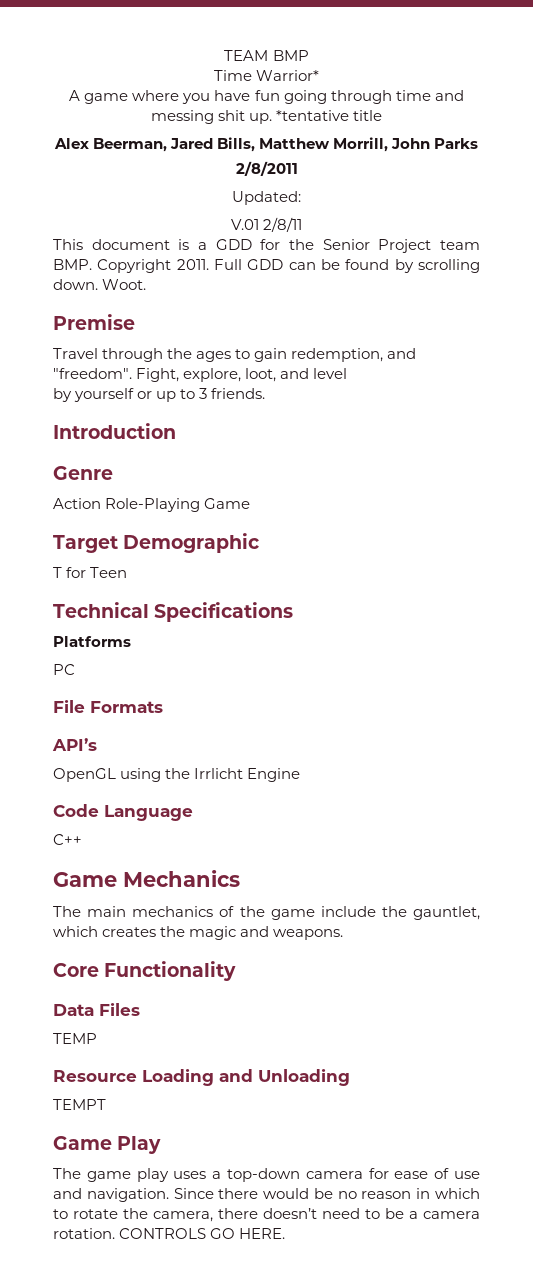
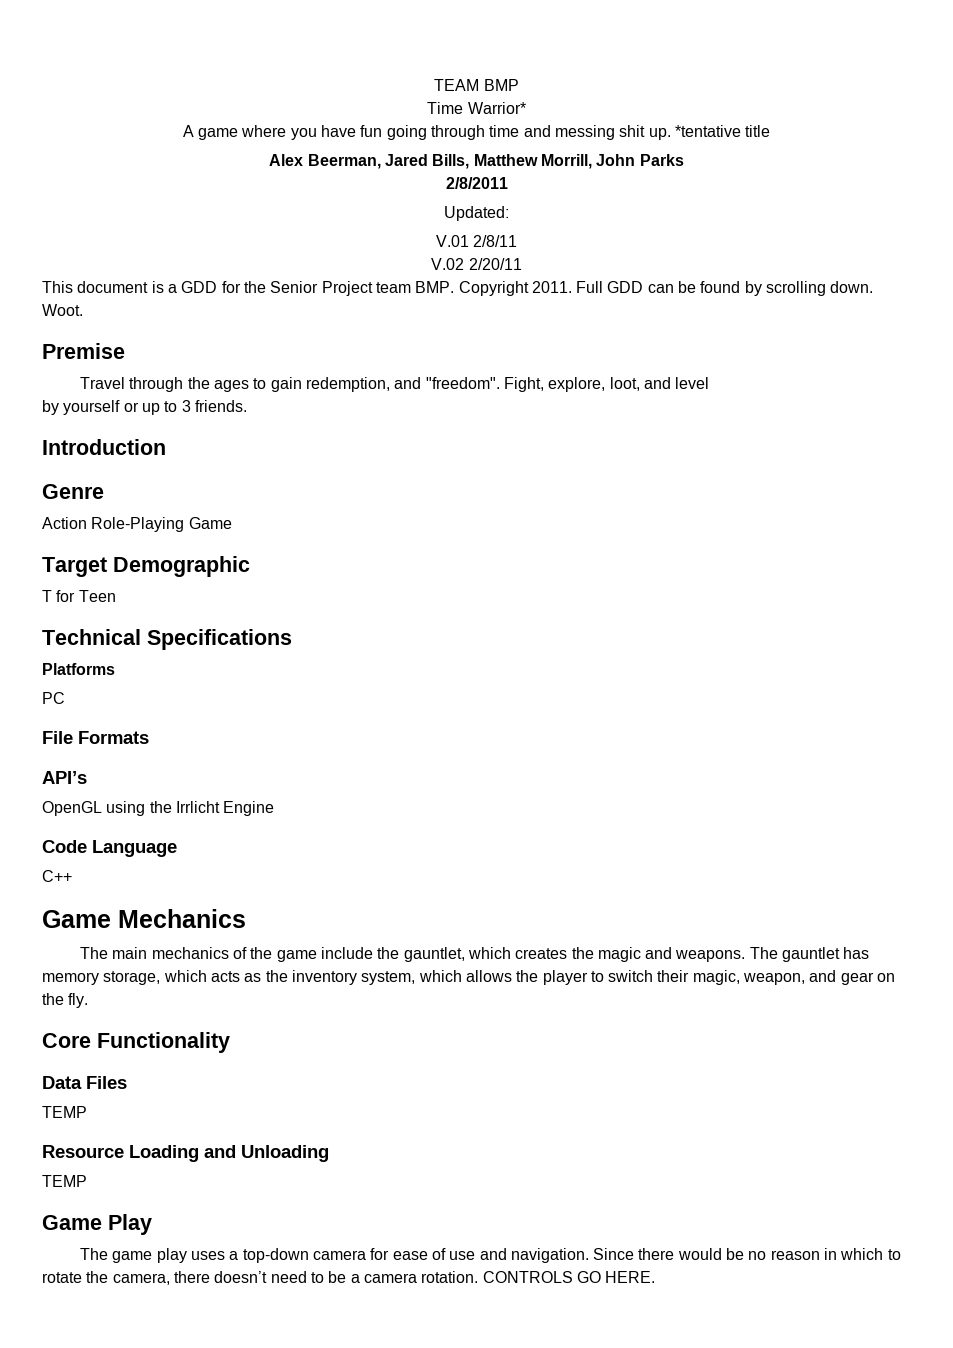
+ V.02 2/20/11
+ The gauntlet has memory storage, which acts as the inventory system, which allows the player to switch their magic, weapon, and gear on the fly.
  Resource Loading and Unloading
- TEMPT
+ TEMP

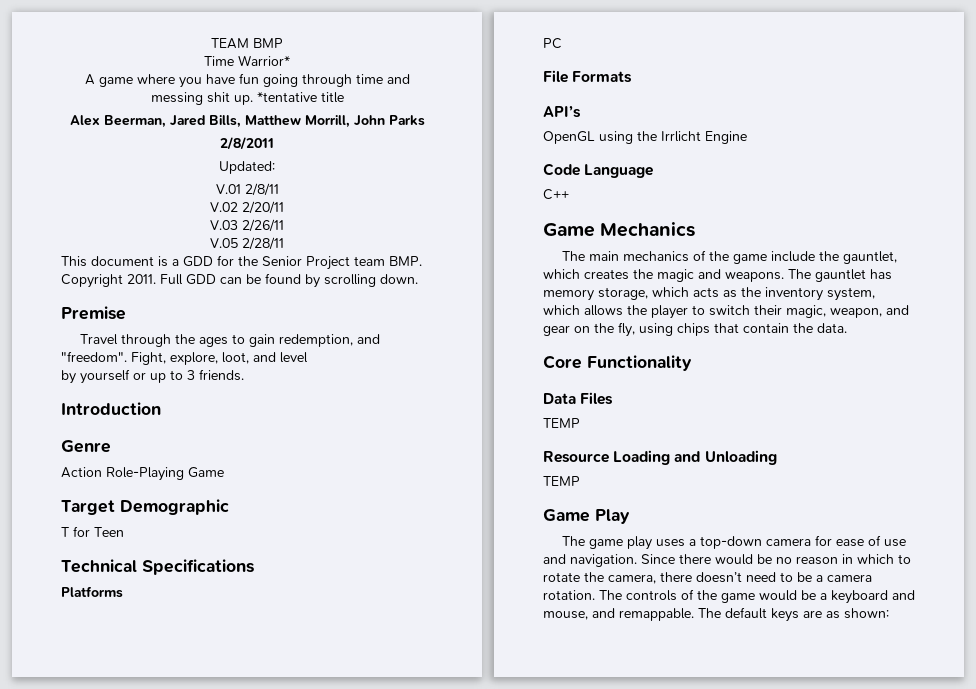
+ V.03 2/26/11
+ V.05 2/28/11
- Woot.
- The gauntlet has memory storage, which acts as the inventory system, which allows the player to switch their magic, weapon, and gear on the fly.
+ The gauntlet has memory storage, which acts as the inventory system, which allows the player to switch their magic, weapon, and gear on the fly, using chips that contain the data.
- CONTROLS GO HERE.
+ The controls of the game would be a keyboard and mouse, and remappable. The default keys are as shown:

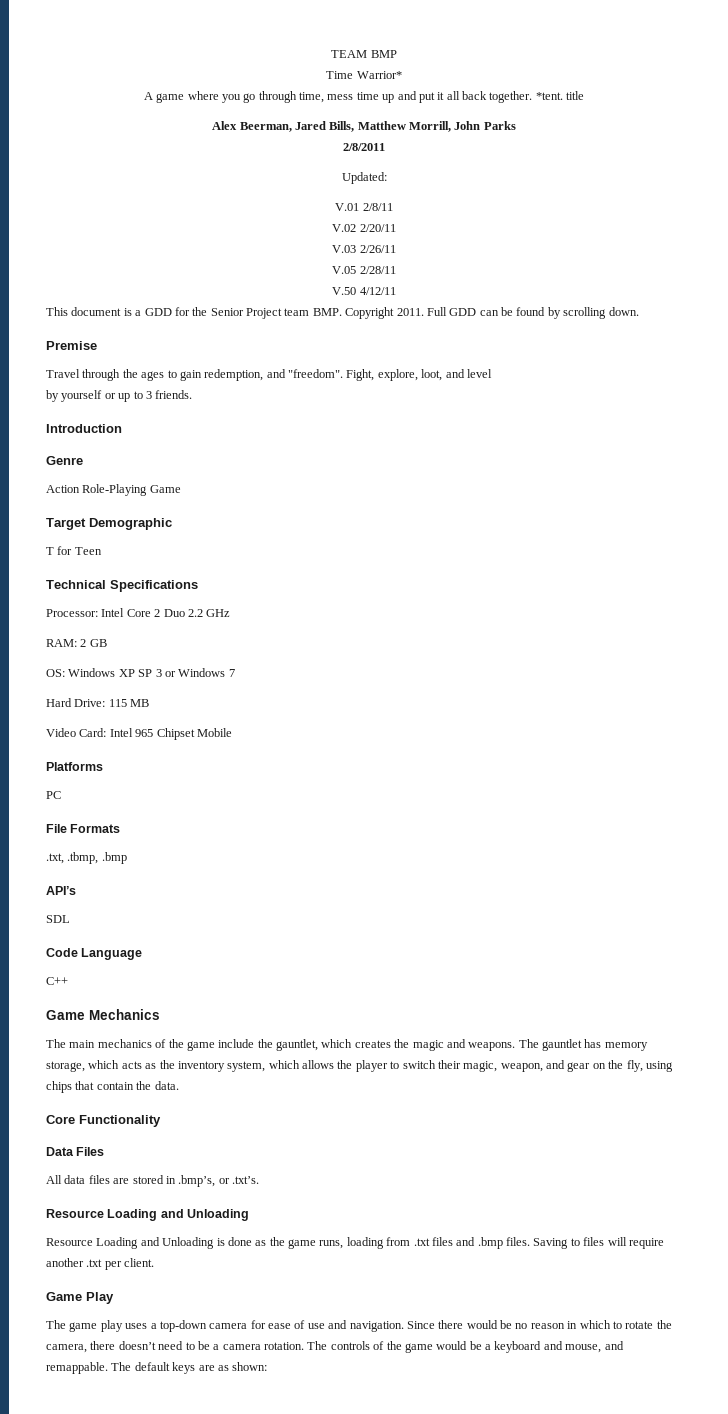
- A game where you have fun going through time and messing shit up. *tentative title
+ A game where you go through time, mess time up and put it all back together. *tent. title
+ V.50 4/12/11
+ Processor: Intel Core 2 Duo 2.2 GHz
+ RAM: 2 GB
+ OS: Windows XP SP 3 or Windows 7
+ Hard Drive: 115 MB
+ Video Card: Intel 965 Chipset Mobile
  Platforms
  PC
  File Formats
+ .txt, .tbmp, .bmp
  API’s
- OpenGL using the Irrlicht Engine
+ SDL
  Data Files
- TEMP
+ All data files are stored in .bmp’s, or .txt’s.
  Resource Loading and Unloading
- TEMP
+ Resource Loading and Unloading is done as the game runs, loading from .txt files and .bmp files. Saving to files will require another .txt per client.

